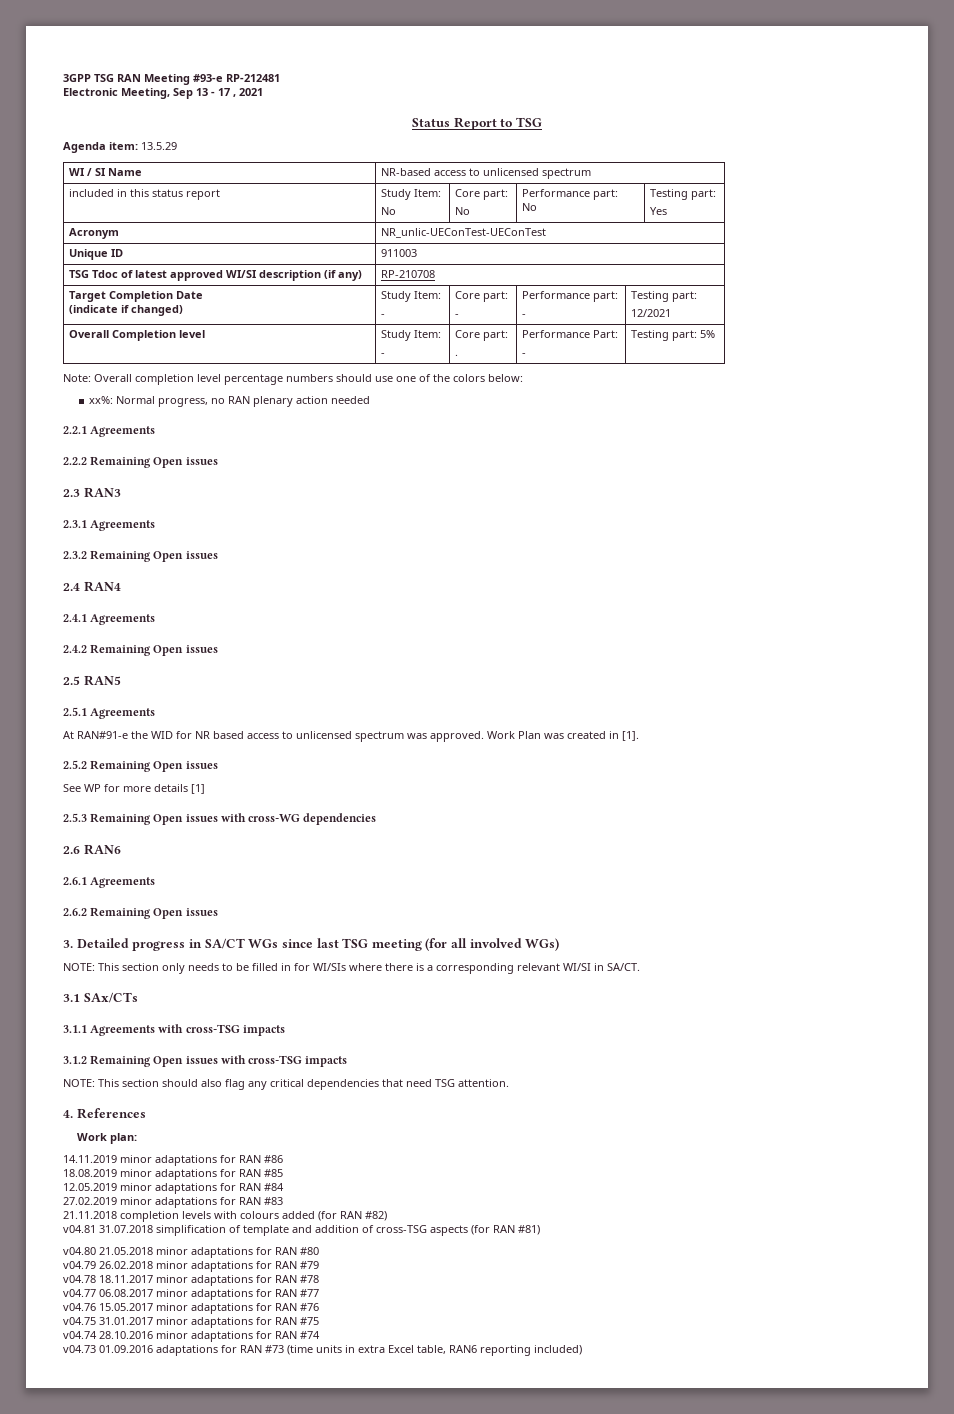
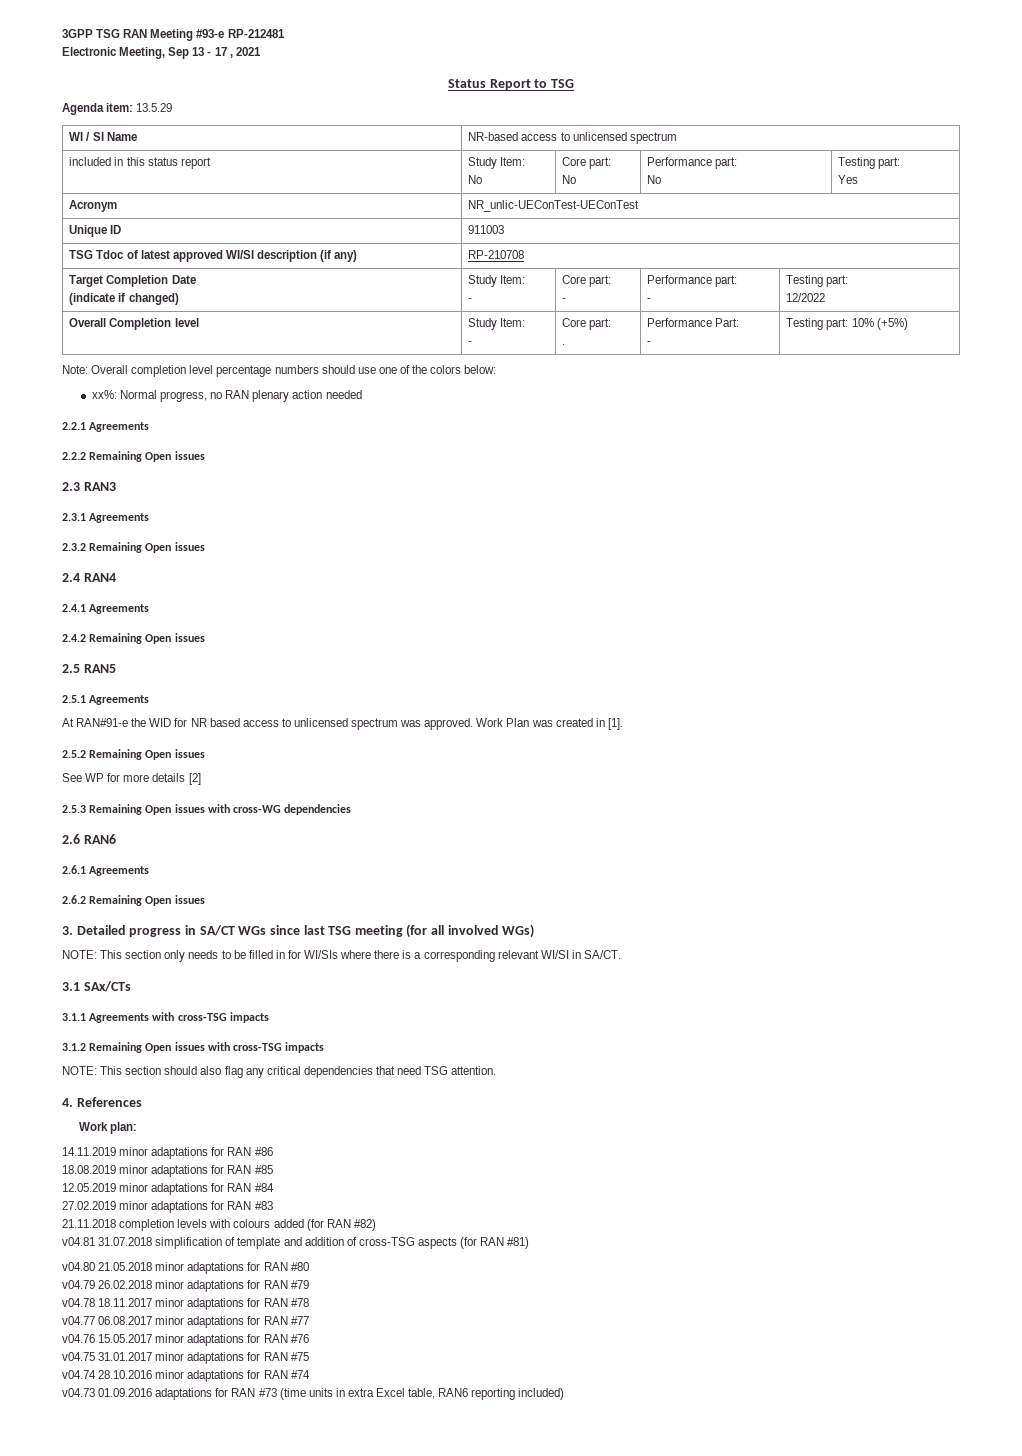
  Target Completion Date
  (indicate if changed) | Study Item:
  - | Core part:
  - | Performance part:
  - | Testing part:
- 12/2021
+ 12/2022
  Overall Completion level | Study Item:
  - | Core part:
  . | Performance Part:
- - | Testing part: 5%
+ - | Testing part: 10% (+5%)
- See WP for more details [1]
+ See WP for more details [2]

